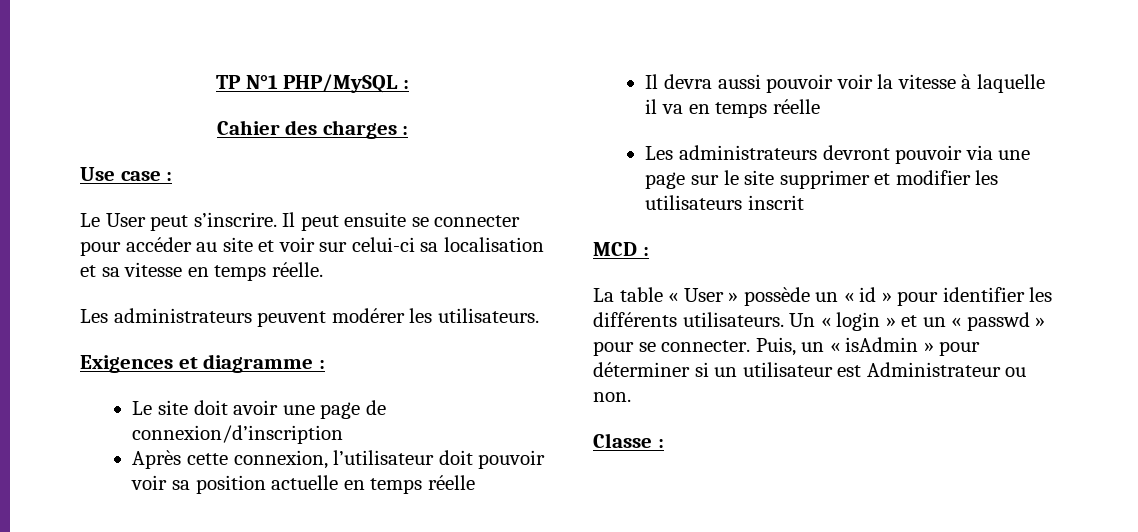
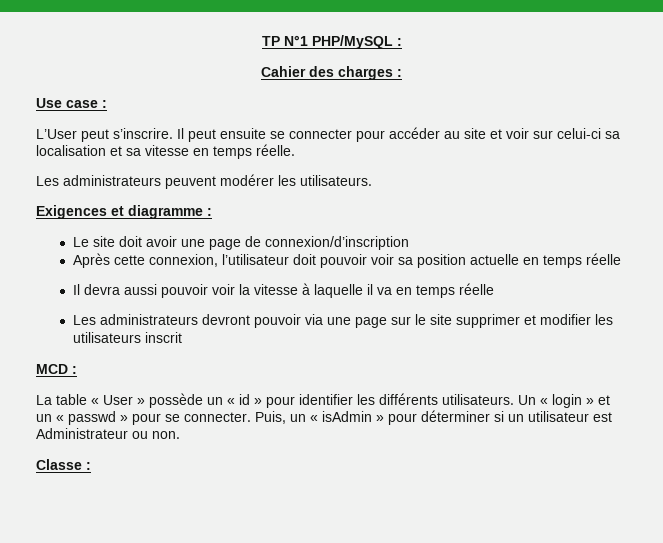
- Le User peut s’inscrire.
+ L’User peut s’inscrire.

